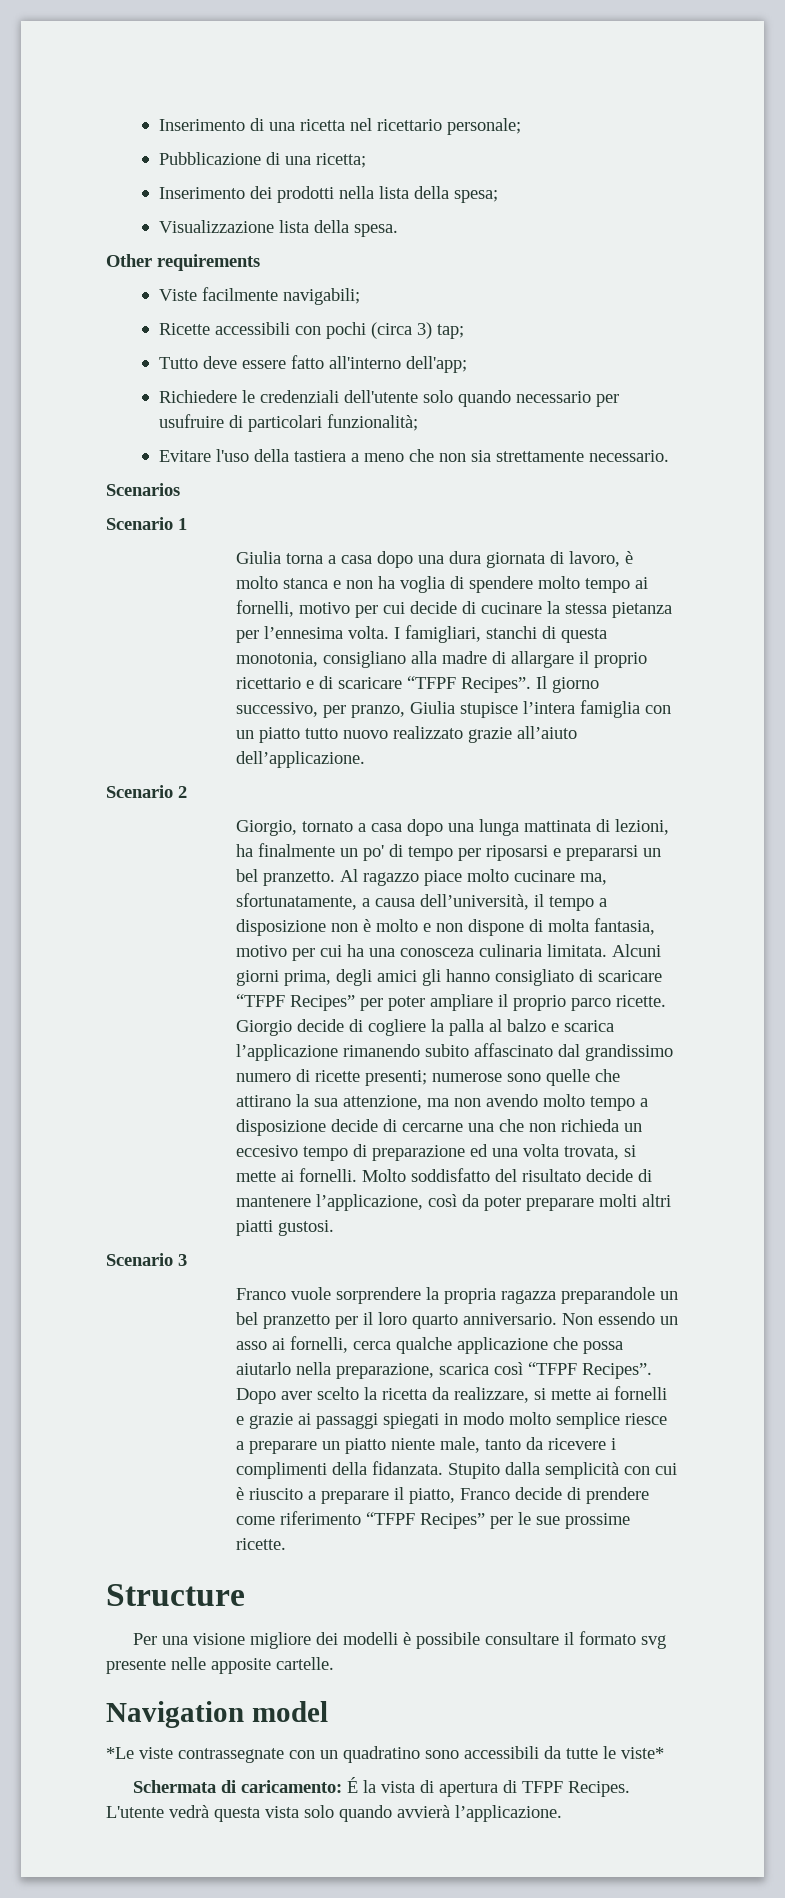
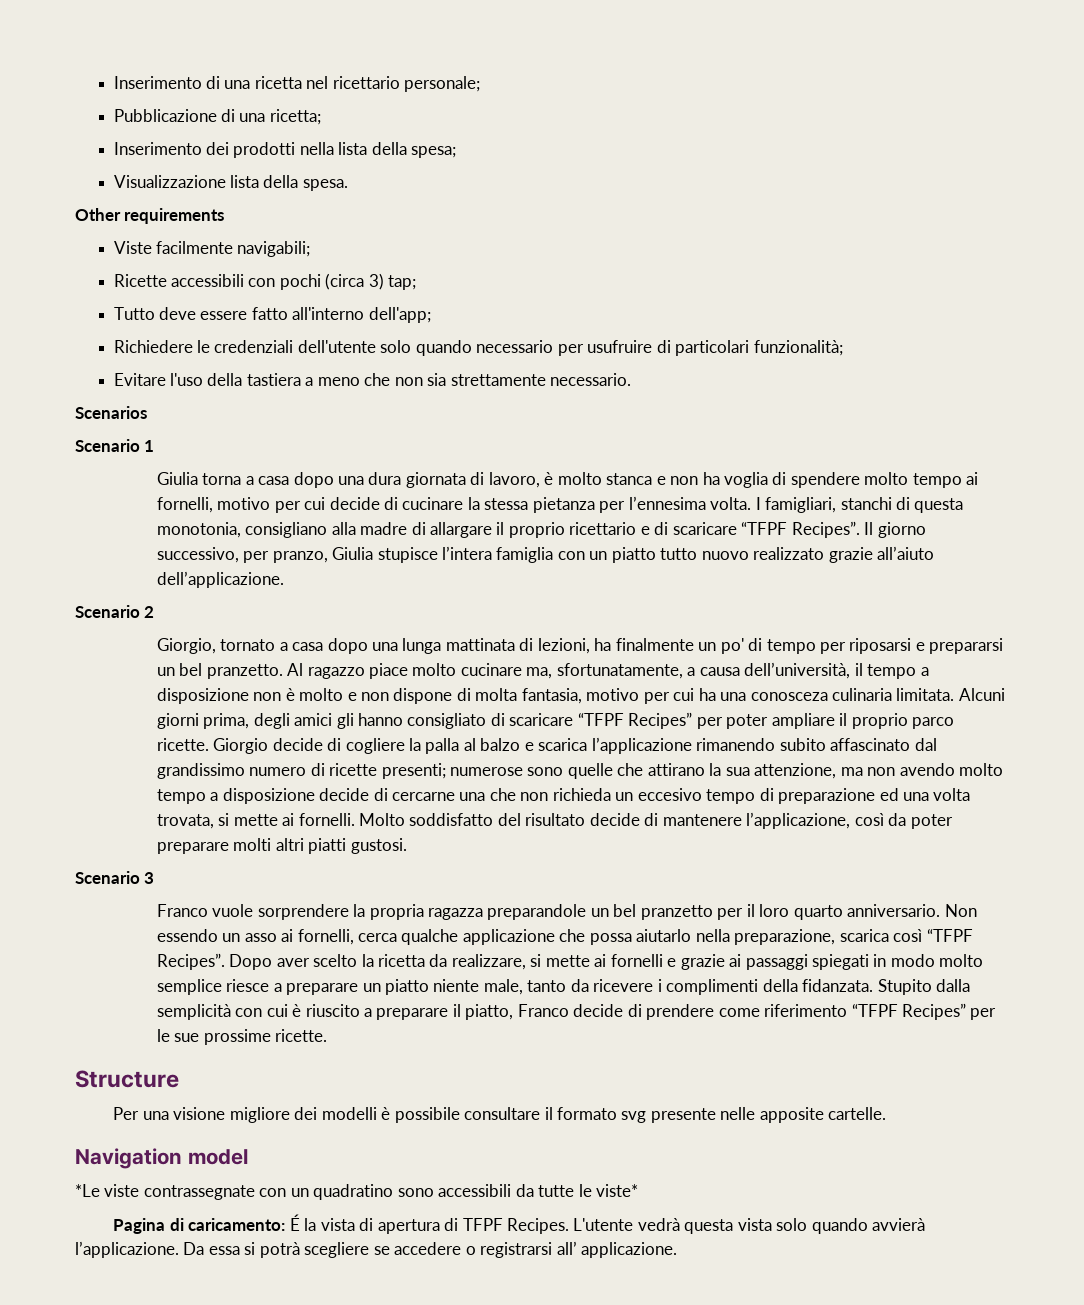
- Schermata di caricamento: É la vista di apertura di TFPF Recipes.
+ Pagina di caricamento: É la vista di apertura di TFPF Recipes.
+ Da essa si potrà scegliere se accedere o registrarsi all’ applicazione.

